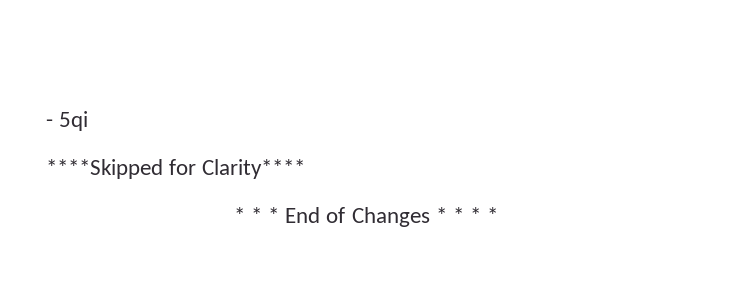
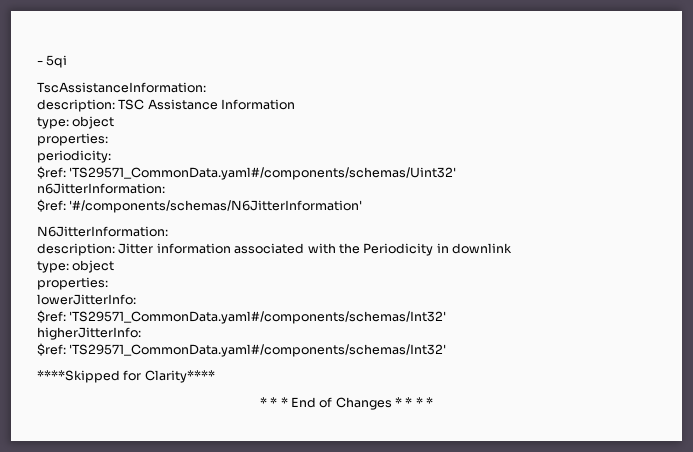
+ TscAssistanceInformation:
+ description: TSC Assistance Information
+ type: object
+ properties:
+ periodicity:
+ $ref: 'TS29571_CommonData.yaml#/components/schemas/Uint32'
+ n6JitterInformation:
+ $ref: '#/components/schemas/N6JitterInformation'
+ N6JitterInformation:
+ description: Jitter information associated with the Periodicity in downlink
+ type: object
+ properties:
+ lowerJitterInfo:
+ $ref: 'TS29571_CommonData.yaml#/components/schemas/Int32'
+ higherJitterInfo:
+ $ref: 'TS29571_CommonData.yaml#/components/schemas/Int32'

